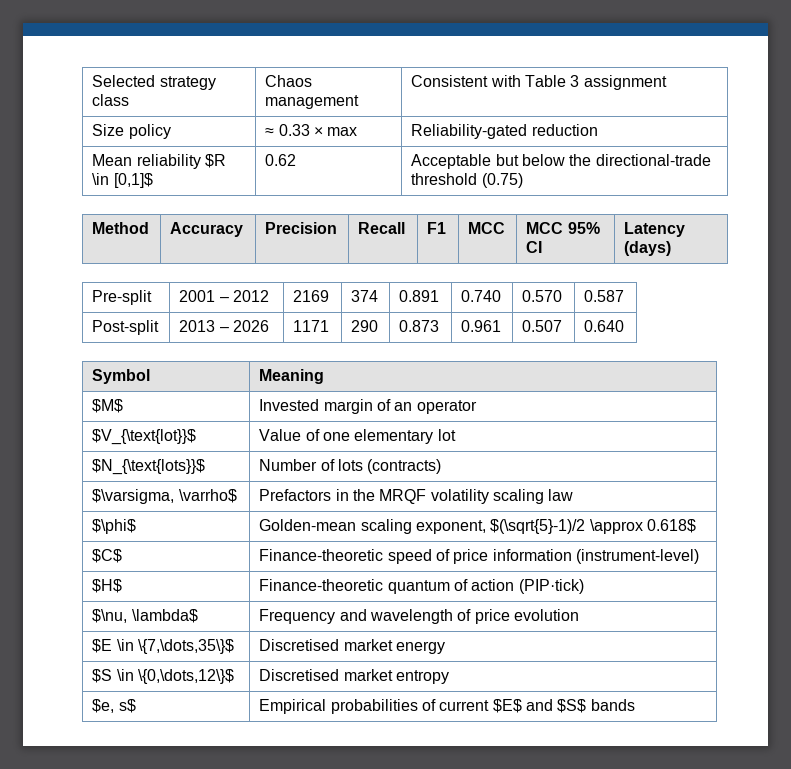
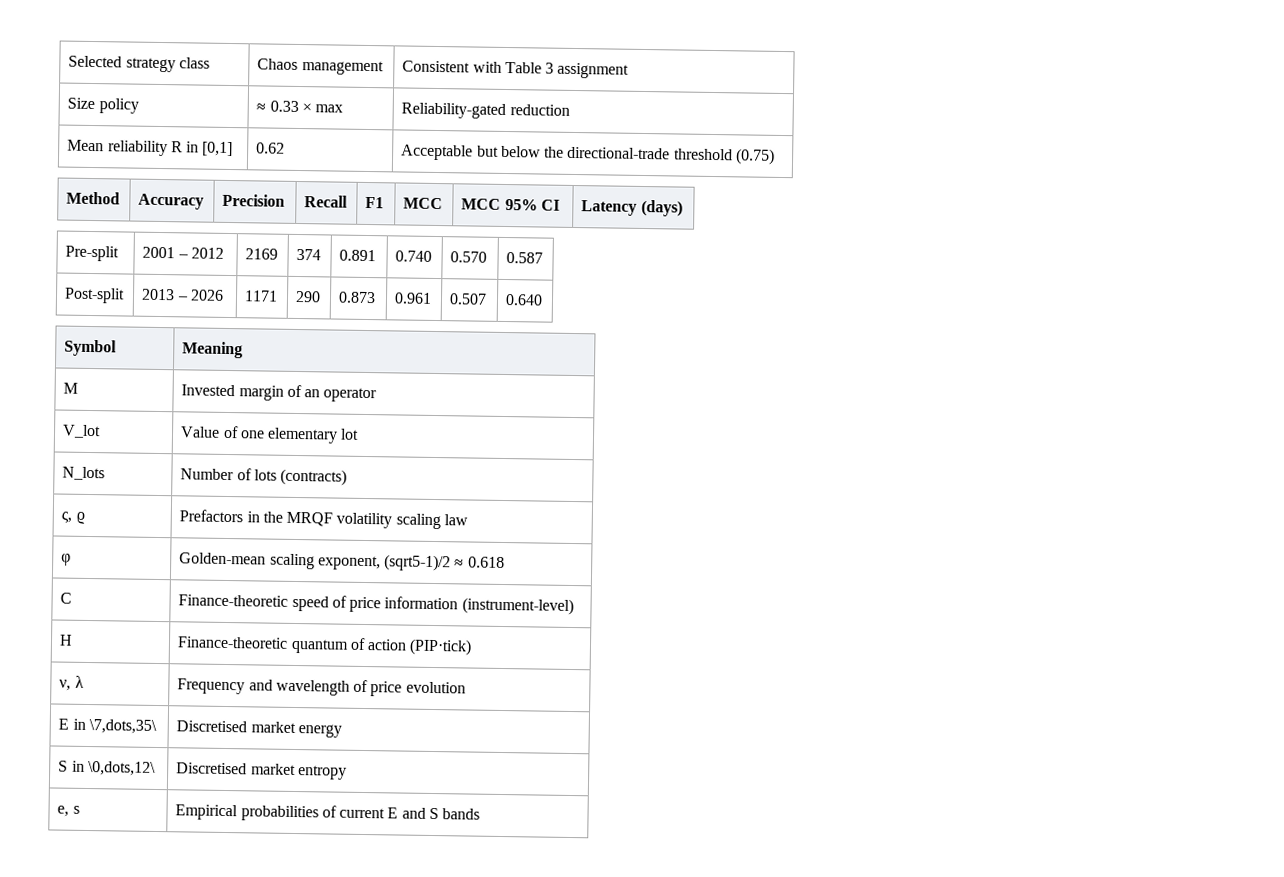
- Mean reliability $R \in [0,1]$ | 0.62 | Acceptable but below the directional-trade threshold (0.75)
+ Mean reliability R in [0,1] | 0.62 | Acceptable but below the directional-trade threshold (0.75)
- $M$ | Invested margin of an operator
+ M | Invested margin of an operator
- $V_{\text{lot}}$ | Value of one elementary lot
+ V_lot | Value of one elementary lot
- $N_{\text{lots}}$ | Number of lots (contracts)
+ N_lots | Number of lots (contracts)
- $\varsigma, \varrho$ | Prefactors in the MRQF volatility scaling law
+ ς, ϱ | Prefactors in the MRQF volatility scaling law
- $\phi$ | Golden-mean scaling exponent, $(\sqrt{5}-1)/2 \approx 0.618$
- $C$ | Finance-theoretic speed of price information (instrument-level)
+ φ | Golden-mean scaling exponent, (sqrt5-1)/2 ≈ 0.618
+ C | Finance-theoretic speed of price information (instrument-level)
- $H$ | Finance-theoretic quantum of action (PIP·tick)
+ H | Finance-theoretic quantum of action (PIP·tick)
- $\nu, \lambda$ | Frequency and wavelength of price evolution
+ ν, λ | Frequency and wavelength of price evolution
- $E \in \{7,\dots,35\}$ | Discretised market energy
+ E in \7,dots,35\ | Discretised market energy
- $S \in \{0,\dots,12\}$ | Discretised market entropy
+ S in \0,dots,12\ | Discretised market entropy
- $e, s$ | Empirical probabilities of current $E$ and $S$ bands
+ e, s | Empirical probabilities of current E and S bands

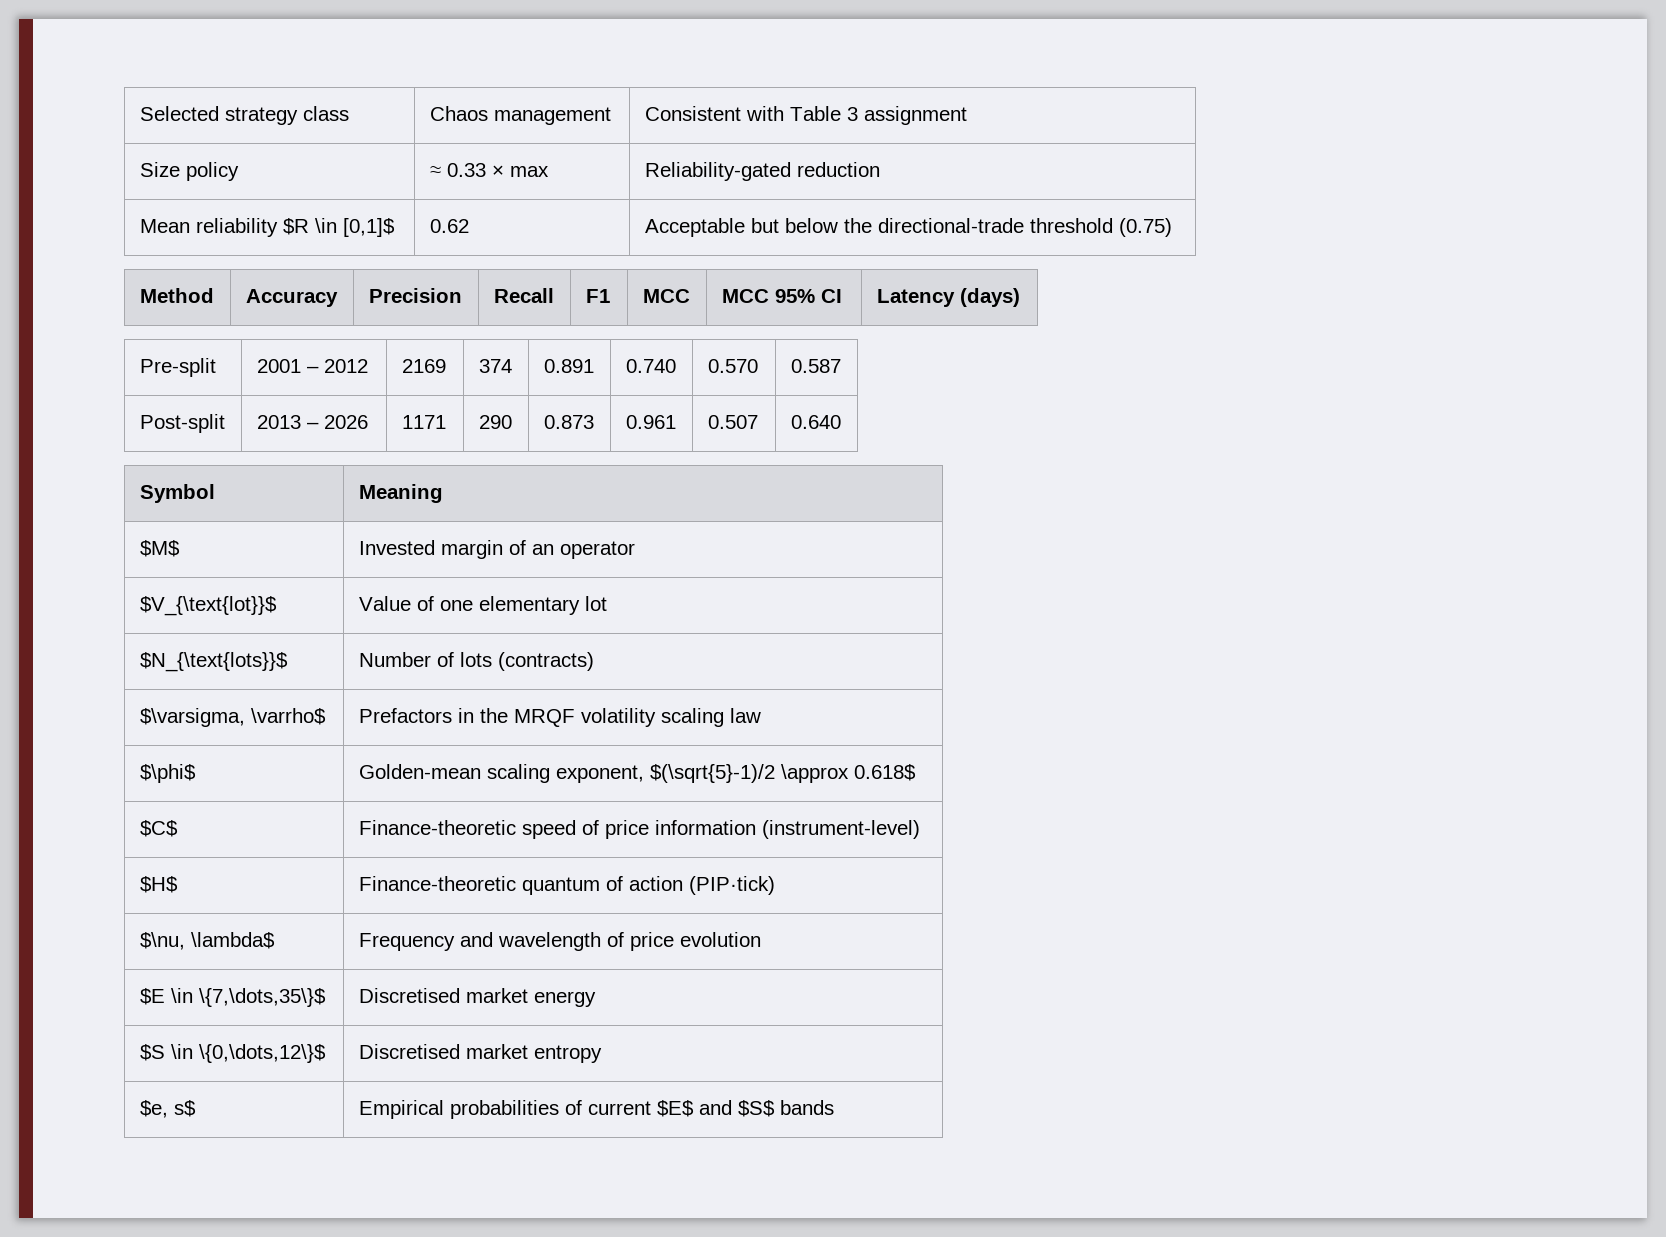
- Mean reliability R in [0,1] | 0.62 | Acceptable but below the directional-trade threshold (0.75)
+ Mean reliability $R \in [0,1]$ | 0.62 | Acceptable but below the directional-trade threshold (0.75)
- M | Invested margin of an operator
+ $M$ | Invested margin of an operator
- V_lot | Value of one elementary lot
+ $V_{\text{lot}}$ | Value of one elementary lot
- N_lots | Number of lots (contracts)
+ $N_{\text{lots}}$ | Number of lots (contracts)
- ς, ϱ | Prefactors in the MRQF volatility scaling law
+ $\varsigma, \varrho$ | Prefactors in the MRQF volatility scaling law
- φ | Golden-mean scaling exponent, (sqrt5-1)/2 ≈ 0.618
- C | Finance-theoretic speed of price information (instrument-level)
+ $\phi$ | Golden-mean scaling exponent, $(\sqrt{5}-1)/2 \approx 0.618$
+ $C$ | Finance-theoretic speed of price information (instrument-level)
- H | Finance-theoretic quantum of action (PIP·tick)
+ $H$ | Finance-theoretic quantum of action (PIP·tick)
- ν, λ | Frequency and wavelength of price evolution
+ $\nu, \lambda$ | Frequency and wavelength of price evolution
- E in \7,dots,35\ | Discretised market energy
+ $E \in \{7,\dots,35\}$ | Discretised market energy
- S in \0,dots,12\ | Discretised market entropy
+ $S \in \{0,\dots,12\}$ | Discretised market entropy
- e, s | Empirical probabilities of current E and S bands
+ $e, s$ | Empirical probabilities of current $E$ and $S$ bands

